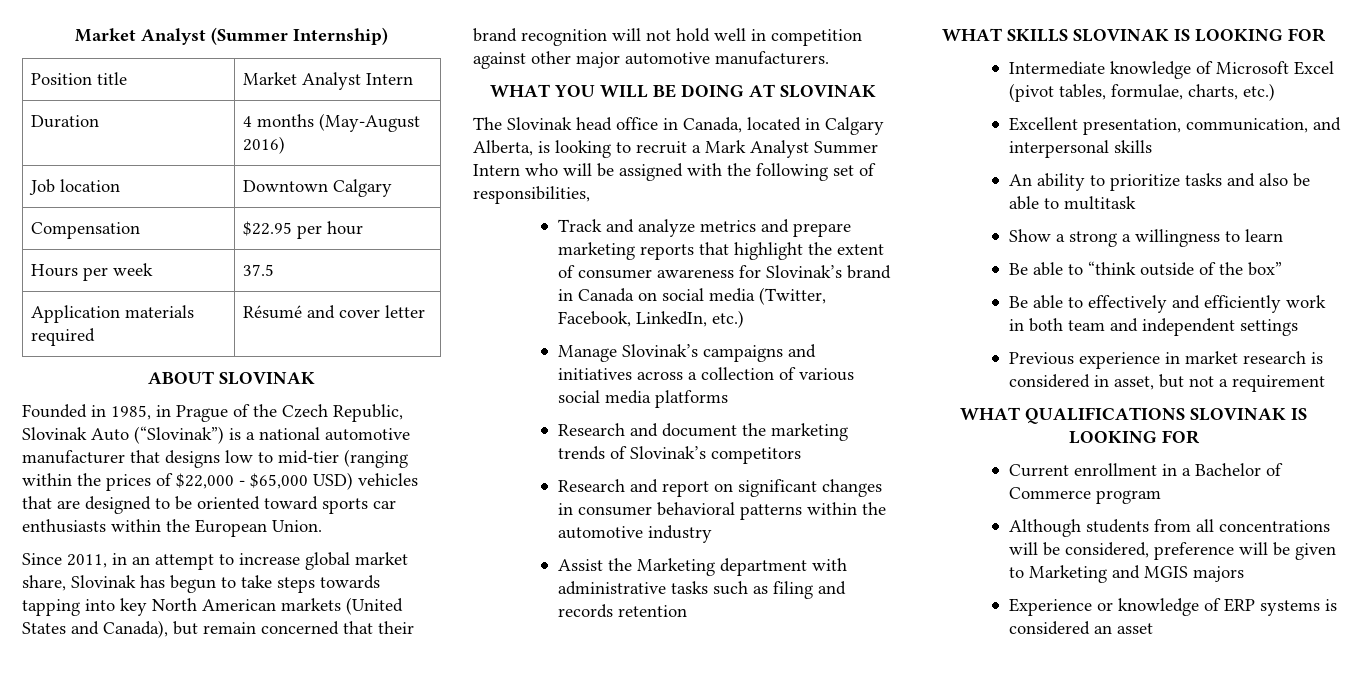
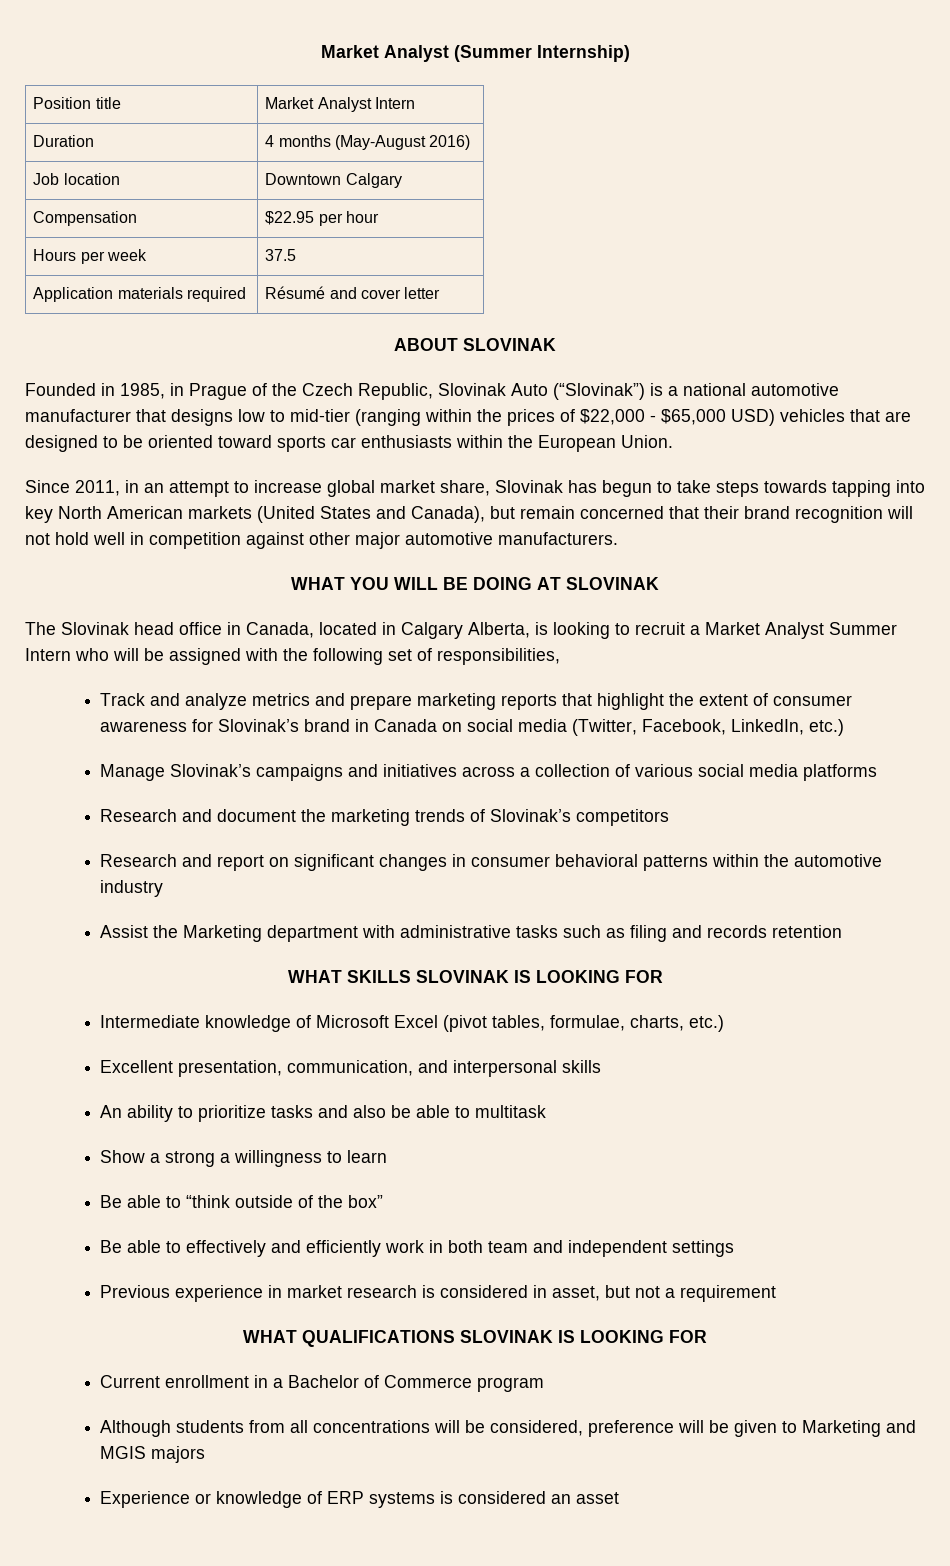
- The Slovinak head office in Canada, located in Calgary Alberta, is looking to recruit a Mark Analyst Summer Intern who will be assigned with the following set of responsibilities,
+ The Slovinak head office in Canada, located in Calgary Alberta, is looking to recruit a Market Analyst Summer Intern who will be assigned with the following set of responsibilities,

